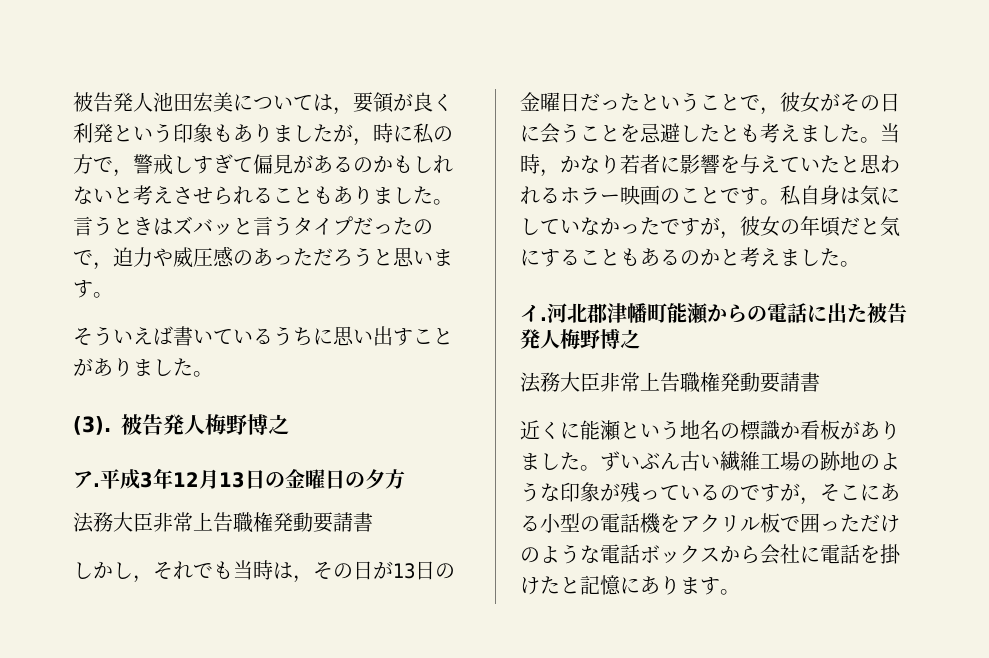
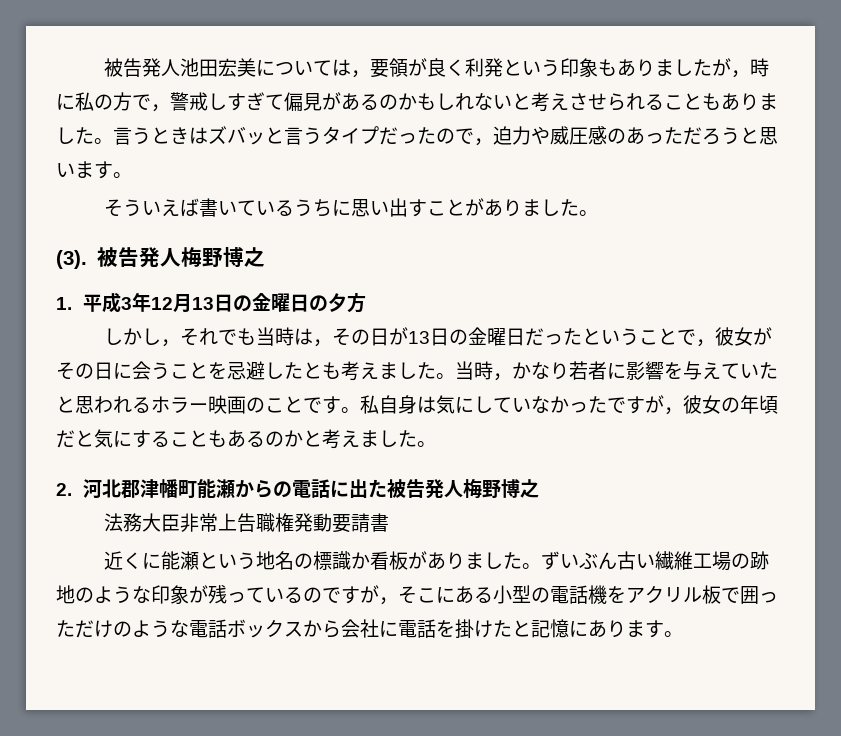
- ア.平成3年12月13日の金曜日の夕方
- 法務大臣非常上告職権発動要請書
+ 1.平成3年12月13日の金曜日の夕方
- イ.河北郡津幡町能瀬からの電話に出た被告発人梅野博之
+ 2.河北郡津幡町能瀬からの電話に出た被告発人梅野博之

